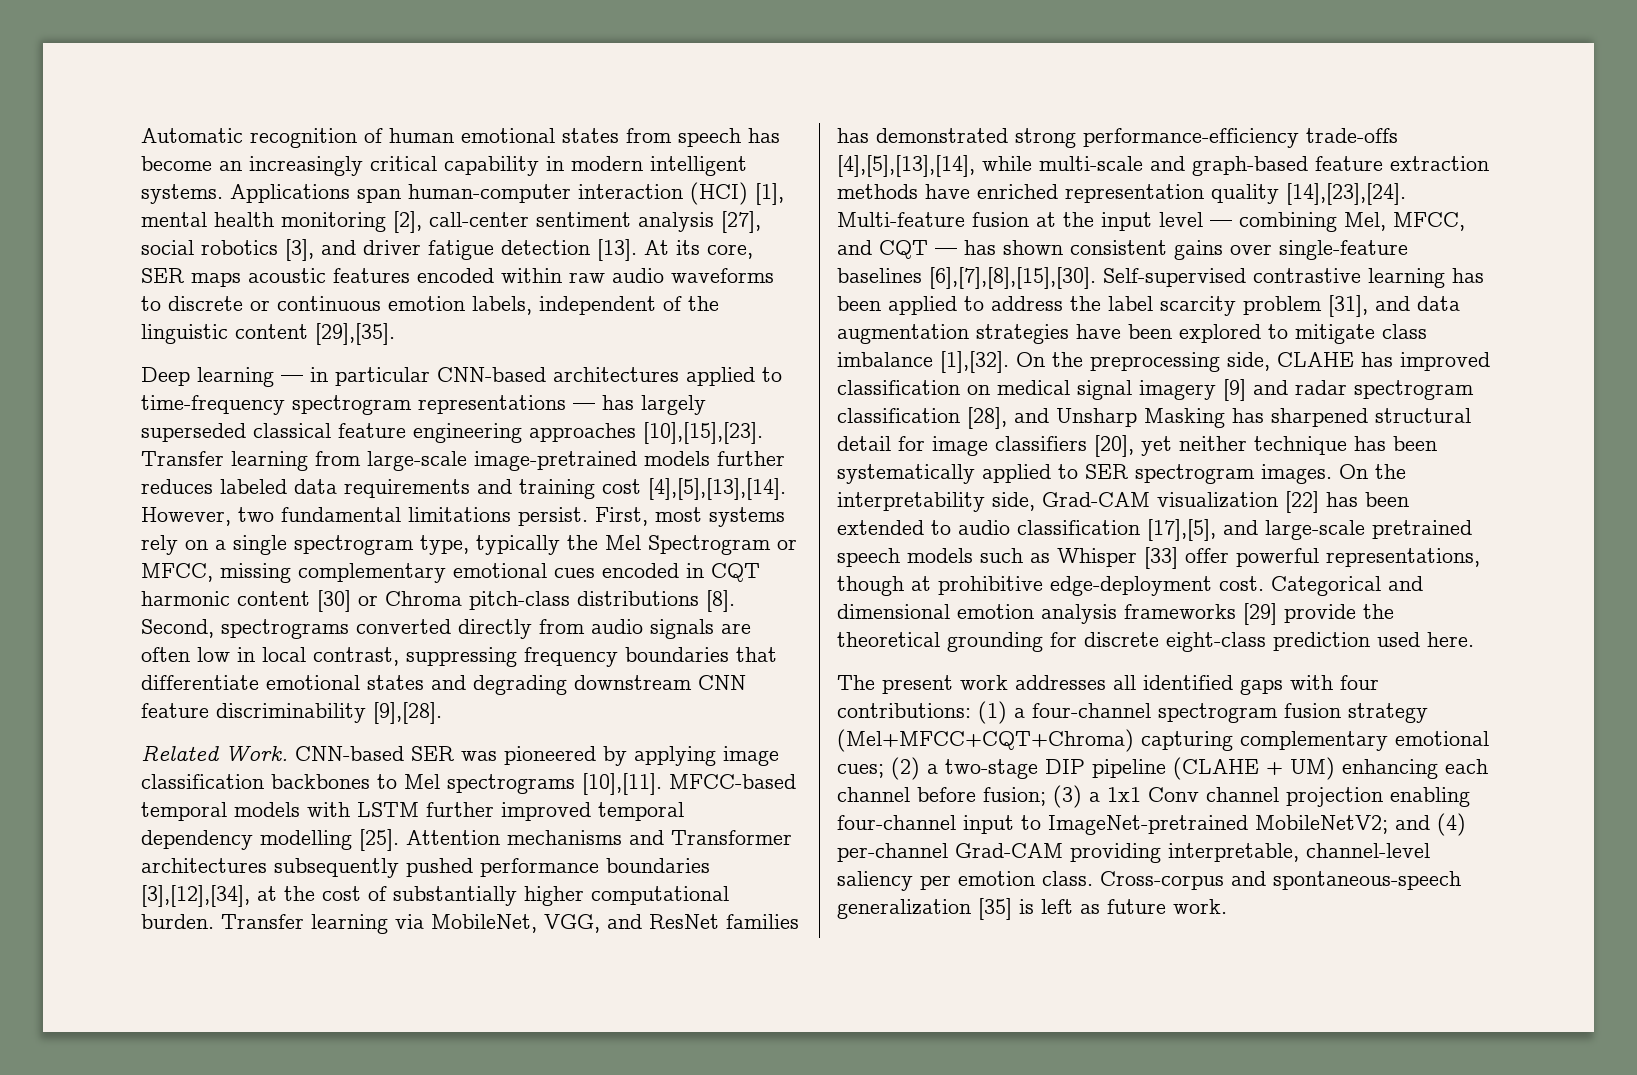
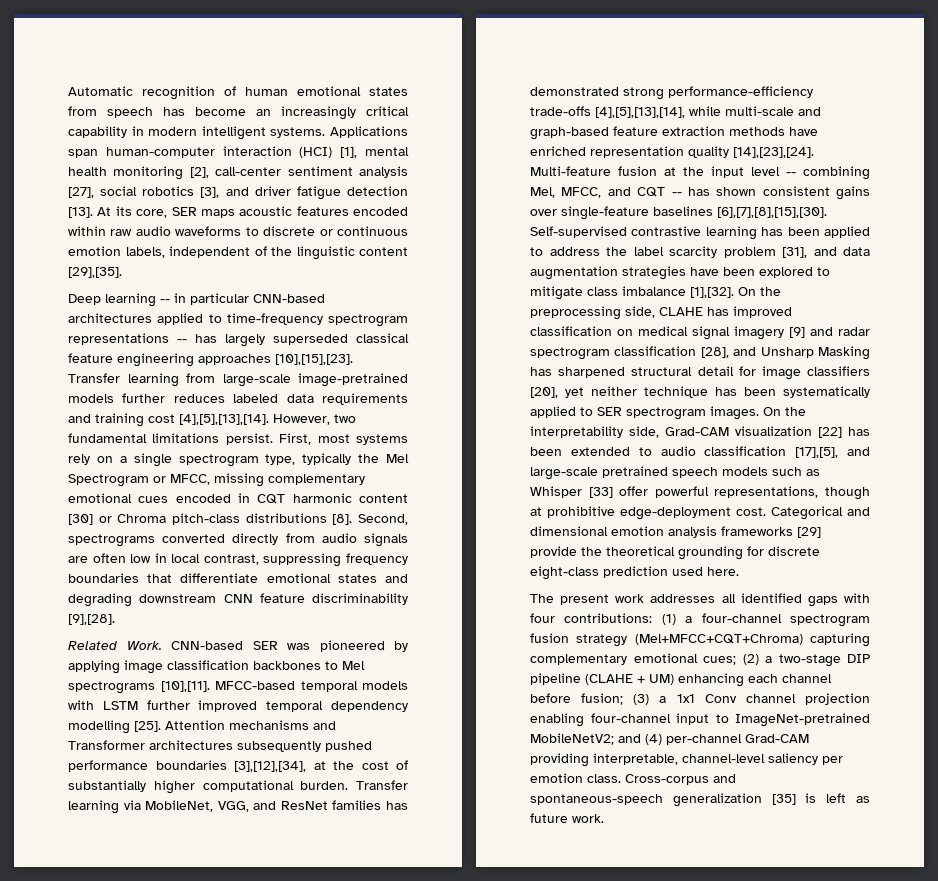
- Deep learning — in particular CNN-based architectures applied to time-frequency spectrogram representations — has largely superseded classical feature engineering approaches [10],[15],[23].
+ Deep learning -- in particular CNN-based architectures applied to time-frequency spectrogram representations -- has largely superseded classical feature engineering approaches [10],[15],[23].
- Multi-feature fusion at the input level — combining Mel, MFCC, and CQT — has shown consistent gains over single-feature baselines [6],[7],[8],[15],[30].
+ Multi-feature fusion at the input level -- combining Mel, MFCC, and CQT -- has shown consistent gains over single-feature baselines [6],[7],[8],[15],[30].

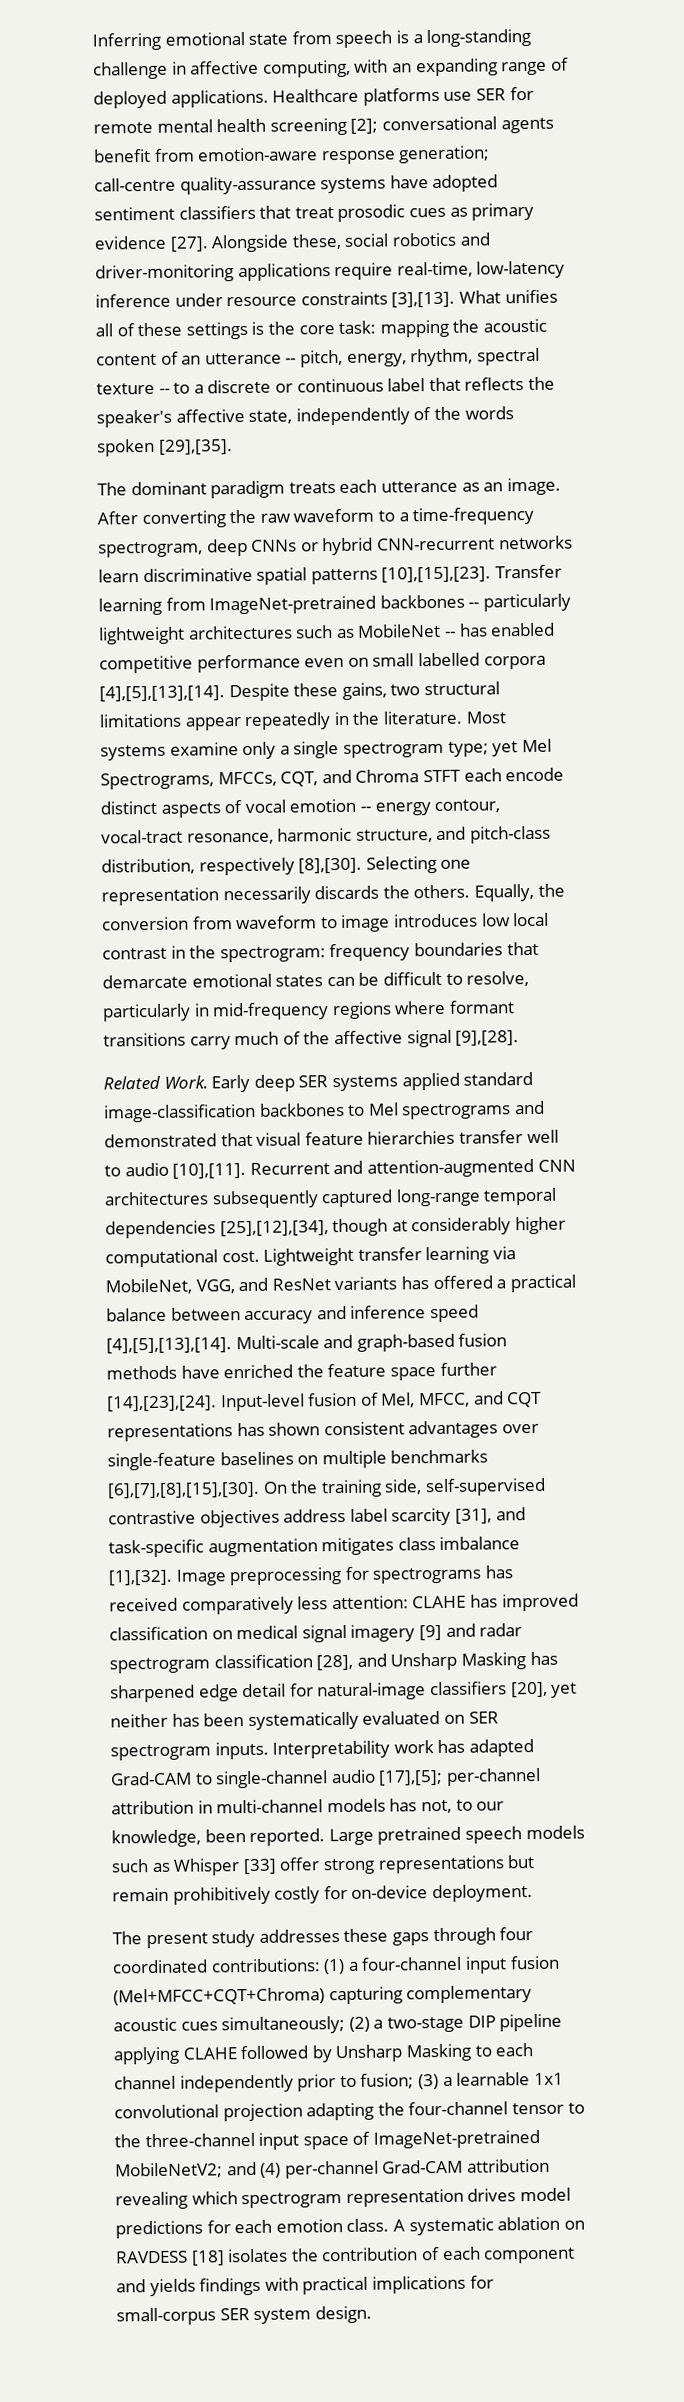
- Automatic recognition of human emotional states from speech has become an increasingly critical capability in modern intelligent systems. Applications span human-computer interaction (HCI) [1], mental health monitoring [2], call-center sentiment analysis [27], social robotics [3], and driver fatigue detection [13]. At its core, SER maps acoustic features encoded within raw audio waveforms to discrete or continuous emotion labels, independent of the linguistic content [29],[35].
- Deep learning -- in particular CNN-based architectures applied to time-frequency spectrogram representations -- has largely superseded classical feature engineering approaches [10],[15],[23]. Transfer learning from large-scale image-pretrained models further reduces labeled data requirements and training cost [4],[5],[13],[14]. However, two fundamental limitations persist. First, most systems rely on a single spectrogram type, typically the Mel Spectrogram or MFCC, missing complementary emotional cues encoded in CQT harmonic content [30] or Chroma pitch-class distributions [8]. Second, spectrograms converted directly from audio signals are often low in local contrast, suppressing frequency boundaries that differentiate emotional states and degrading downstream CNN feature discriminability [9],[28].
- Related Work. CNN-based SER was pioneered by applying image classification backbones to Mel spectrograms [10],[11]. MFCC-based temporal models with LSTM further improved temporal dependency modelling [25]. Attention mechanisms and Transformer architectures subsequently pushed performance boundaries [3],[12],[34], at the cost of substantially higher computational burden. Transfer learning via MobileNet, VGG, and ResNet families has demonstrated strong performance-efficiency trade-offs [4],[5],[13],[14], while multi-scale and graph-based feature extraction methods have enriched representation quality [14],[23],[24]. Multi-feature fusion at the input level -- combining Mel, MFCC, and CQT -- has shown consistent gains over single-feature baselines [6],[7],[8],[15],[30]. Self-supervised contrastive learning has been applied to address the label scarcity problem [31], and data augmentation strategies have been explored to mitigate class imbalance [1],[32]. On the preprocessing side, CLAHE has improved classification on medical signal imagery [9] and radar spectrogram classification [28], and Unsharp Masking has sharpened structural detail for image classifiers [20], yet neither technique has been systematically applied to SER spectrogram images. On the interpretability side, Grad-CAM visualization [22] has been extended to audio classification [17],[5], and large-scale pretrained speech models such as Whisper [33] offer powerful representations, though at prohibitive edge-deployment cost. Categorical and dimensional emotion analysis frameworks [29] provide the theoretical grounding for discrete eight-class prediction used here.
- The present work addresses all identified gaps with four contributions: (1) a four-channel spectrogram fusion strategy (Mel+MFCC+CQT+Chroma) capturing complementary emotional cues;
+ Inferring emotional state from speech is a long-standing challenge in affective computing, with an expanding range of deployed applications. Healthcare platforms use SER for remote mental health screening [2]; conversational agents benefit from emotion-aware response generation; call-centre quality-assurance systems have adopted sentiment classifiers that treat prosodic cues as primary evidence [27]. Alongside these, social robotics and driver-monitoring applications require real-time, low-latency inference under resource constraints [3],[13]. What unifies all of these settings is the core task: mapping the acoustic content of an utterance -- pitch, energy, rhythm, spectral texture -- to a discrete or continuous label that reflects the speaker's affective state, independently of the words spoken [29],[35].
+ The dominant paradigm treats each utterance as an image. After converting the raw waveform to a time-frequency spectrogram, deep CNNs or hybrid CNN-recurrent networks learn discriminative spatial patterns [10],[15],[23]. Transfer learning from ImageNet-pretrained backbones -- particularly lightweight architectures such as MobileNet -- has enabled competitive performance even on small labelled corpora [4],[5],[13],[14]. Despite these gains, two structural limitations appear repeatedly in the literature. Most systems examine only a single spectrogram type; yet Mel Spectrograms, MFCCs, CQT, and Chroma STFT each encode distinct aspects of vocal emotion -- energy contour, vocal-tract resonance, harmonic structure, and pitch-class distribution, respectively [8],[30]. Selecting one representation necessarily discards the others. Equally, the conversion from waveform to image introduces low local contrast in the spectrogram: frequency boundaries that demarcate emotional states can be difficult to resolve, particularly in mid-frequency regions where formant transitions carry much of the affective signal [9],[28].
+ Related Work. Early deep SER systems applied standard image-classification backbones to Mel spectrograms and demonstrated that visual feature hierarchies transfer well to audio [10],[11]. Recurrent and attention-augmented CNN architectures subsequently captured long-range temporal dependencies [25],[12],[34], though at considerably higher computational cost. Lightweight transfer learning via MobileNet, VGG, and ResNet variants has offered a practical balance between accuracy and inference speed [4],[5],[13],[14]. Multi-scale and graph-based fusion methods have enriched the feature space further [14],[23],[24]. Input-level fusion of Mel, MFCC, and CQT representations has shown consistent advantages over single-feature baselines on multiple benchmarks [6],[7],[8],[15],[30]. On the training side, self-supervised contrastive objectives address label scarcity [31], and task-specific augmentation mitigates class imbalance [1],[32]. Image preprocessing for spectrograms has received comparatively less attention: CLAHE has improved classification on medical signal imagery [9] and radar spectrogram classification [28], and Unsharp Masking has sharpened edge detail for natural-image classifiers [20], yet neither has been systematically evaluated on SER spectrogram inputs. Interpretability work has adapted Grad-CAM to single-channel audio [17],[5]; per-channel attribution in multi-channel models has not, to our knowledge, been reported. Large pretrained speech models such as Whisper [33] offer strong representations but remain prohibitively costly for on-device deployment.
+ The present study addresses these gaps through four coordinated contributions: (1) a four-channel input fusion (Mel+MFCC+CQT+Chroma) capturing complementary acoustic cues simultaneously;
- (2) a two-stage DIP pipeline (CLAHE + UM) enhancing each channel before fusion; (3) a 1x1 Conv channel projection enabling four-channel input to ImageNet-pretrained MobileNetV2;
+ (2) a two-stage DIP pipeline applying CLAHE followed by Unsharp Masking to each channel independently prior to fusion; (3) a learnable 1x1 convolutional projection adapting the four-channel tensor to the three-channel input space of ImageNet-pretrained MobileNetV2;
- and (4) per-channel Grad-CAM providing interpretable, channel-level saliency per emotion class. Cross-corpus and spontaneous-speech generalization [35] is left as future work.
+ and (4) per-channel Grad-CAM attribution revealing which spectrogram representation drives model predictions for each emotion class. A systematic ablation on RAVDESS [18] isolates the contribution of each component and yields findings with practical implications for small-corpus SER system design.

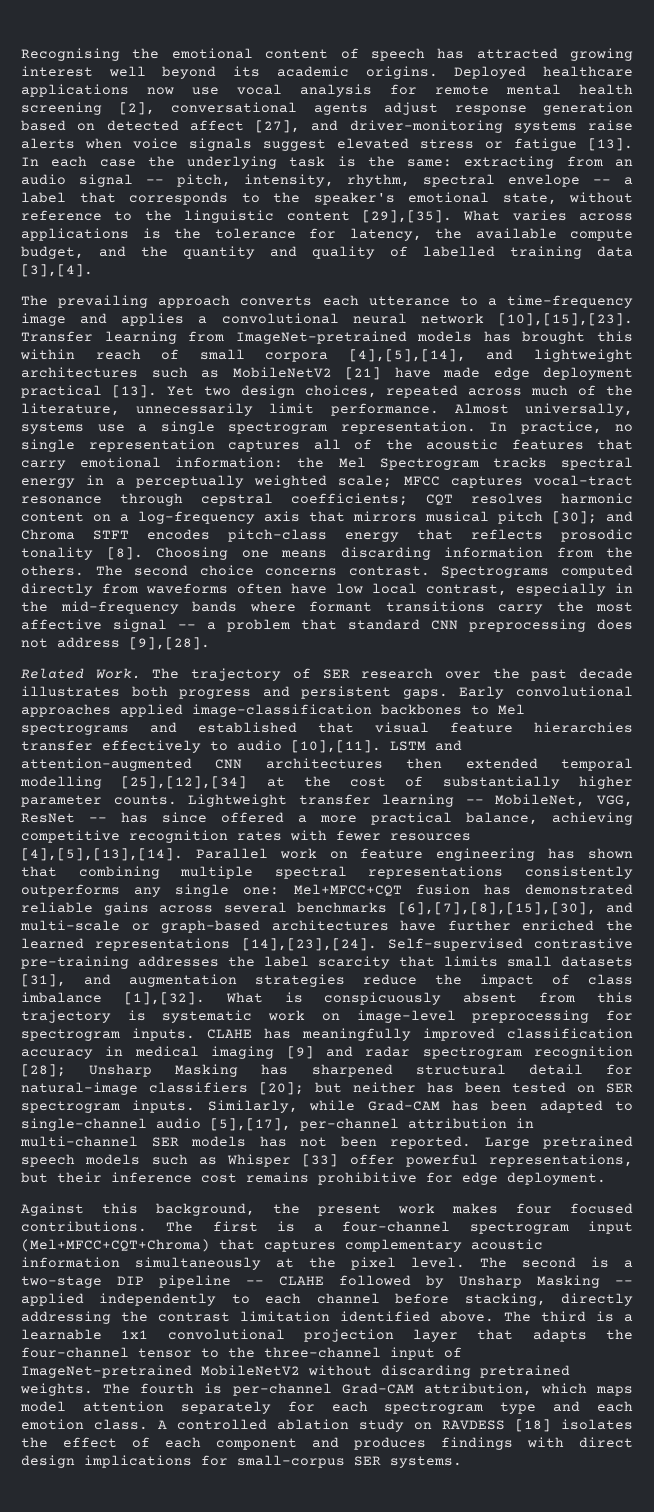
- Inferring emotional state from speech is a long-standing challenge in affective computing, with an expanding range of deployed applications. Healthcare platforms use SER for remote mental health screening [2]; conversational agents benefit from emotion-aware response generation; call-centre quality-assurance systems have adopted sentiment classifiers that treat prosodic cues as primary evidence [27]. Alongside these, social robotics and driver-monitoring applications require real-time, low-latency inference under resource constraints [3],[13]. What unifies all of these settings is the core task: mapping the acoustic content of an utterance -- pitch, energy, rhythm, spectral texture -- to a discrete or continuous label that reflects the speaker's affective state, independently of the words spoken [29],[35].
- The dominant paradigm treats each utterance as an image. After converting the raw waveform to a time-frequency spectrogram, deep CNNs or hybrid CNN-recurrent networks learn discriminative spatial patterns [10],[15],[23].
+ Recognising the emotional content of speech has attracted growing interest well beyond its academic origins. Deployed healthcare applications now use vocal analysis for remote mental health screening [2], conversational agents adjust response generation based on detected affect [27], and driver-monitoring systems raise alerts when voice signals suggest elevated stress or fatigue [13]. In each case the underlying task is the same: extracting from an audio signal -- pitch, intensity, rhythm, spectral envelope -- a label that corresponds to the speaker's emotional state, without reference to the linguistic content [29],[35]. What varies across applications is the tolerance for latency, the available compute budget, and the quantity and quality of labelled training data [3],[4].
+ The prevailing approach converts each utterance to a time-frequency image and applies a convolutional neural network [10],[15],[23].
- Transfer learning from ImageNet-pretrained backbones -- particularly lightweight architectures such as MobileNet -- has enabled competitive performance even on small labelled corpora [4],[5],[13],[14]. Despite these gains, two structural limitations appear repeatedly in the literature. Most systems examine only a single spectrogram type; yet Mel Spectrograms, MFCCs, CQT, and Chroma STFT each encode distinct aspects of vocal emotion -- energy contour, vocal-tract resonance, harmonic structure, and pitch-class distribution, respectively [8],[30]. Selecting one representation necessarily discards the others. Equally, the conversion from waveform to image introduces low local contrast in the spectrogram: frequency boundaries that demarcate emotional states can be difficult to resolve, particularly in mid-frequency regions where formant transitions carry much of the affective signal [9],[28].
- Related Work. Early deep SER systems applied standard image-classification backbones to Mel spectrograms and demonstrated that visual feature hierarchies transfer well to audio [10],[11].
+ Transfer learning from ImageNet-pretrained models has brought this within reach of small corpora [4],[5],[14], and lightweight architectures such as MobileNetV2 [21] have made edge deployment practical [13]. Yet two design choices, repeated across much of the literature, unnecessarily limit performance. Almost universally, systems use a single spectrogram representation. In practice, no single representation captures all of the acoustic features that carry emotional information: the Mel Spectrogram tracks spectral energy in a perceptually weighted scale; MFCC captures vocal-tract resonance through cepstral coefficients; CQT resolves harmonic content on a log-frequency axis that mirrors musical pitch [30]; and Chroma STFT encodes pitch-class energy that reflects prosodic tonality [8]. Choosing one means discarding information from the others. The second choice concerns contrast. Spectrograms computed directly from waveforms often have low local contrast, especially in the mid-frequency bands where formant transitions carry the most affective signal -- a problem that standard CNN preprocessing does not address [9],[28].
+ Related Work. The trajectory of SER research over the past decade illustrates both progress and persistent gaps. Early convolutional approaches applied image-classification backbones to Mel spectrograms and established that visual feature hierarchies transfer effectively to audio [10],[11].
- Recurrent and attention-augmented CNN architectures subsequently captured long-range temporal dependencies [25],[12],[34], though at considerably higher computational cost.
+ LSTM and attention-augmented CNN architectures then extended temporal modelling [25],[12],[34] at the cost of substantially higher parameter counts.
- Lightweight transfer learning via MobileNet, VGG, and ResNet variants has offered a practical balance between accuracy and inference speed [4],[5],[13],[14]. Multi-scale and graph-based fusion methods have enriched the feature space further [14],[23],[24]. Input-level fusion of Mel, MFCC, and CQT representations has shown consistent advantages over single-feature baselines on multiple benchmarks [6],[7],[8],[15],[30]. On the training side, self-supervised contrastive objectives address label scarcity [31], and task-specific augmentation mitigates class imbalance [1],[32]. Image preprocessing for spectrograms has received comparatively less attention: CLAHE has improved classification on medical signal imagery [9] and radar spectrogram classification [28], and Unsharp Masking has sharpened edge detail for natural-image classifiers [20], yet neither has been systematically evaluated on SER spectrogram inputs.
+ Lightweight transfer learning -- MobileNet, VGG, ResNet -- has since offered a more practical balance, achieving competitive recognition rates with fewer resources [4],[5],[13],[14]. Parallel work on feature engineering has shown that combining multiple spectral representations consistently outperforms any single one: Mel+MFCC+CQT fusion has demonstrated reliable gains across several benchmarks [6],[7],[8],[15],[30], and multi-scale or graph-based architectures have further enriched the learned representations [14],[23],[24]. Self-supervised contrastive pre-training addresses the label scarcity that limits small datasets [31], and augmentation strategies reduce the impact of class imbalance [1],[32]. What is conspicuously absent from this trajectory is systematic work on image-level preprocessing for spectrogram inputs. CLAHE has meaningfully improved classification accuracy in medical imaging [9] and radar spectrogram recognition [28]; Unsharp Masking has sharpened structural detail for natural-image classifiers [20]; but neither has been tested on SER spectrogram inputs.
- Interpretability work has adapted Grad-CAM to single-channel audio [17],[5]; per-channel attribution in multi-channel models has not, to our knowledge, been reported.
+ Similarly, while Grad-CAM has been adapted to single-channel audio [5],[17], per-channel attribution in multi-channel SER models has not been reported.
- Large pretrained speech models such as Whisper [33] offer strong representations but remain prohibitively costly for on-device deployment.
- The present study addresses these gaps through four coordinated contributions: (1) a four-channel input fusion (Mel+MFCC+CQT+Chroma) capturing complementary acoustic cues simultaneously; (2) a two-stage DIP pipeline applying CLAHE followed by Unsharp Masking to each channel independently prior to fusion; (3) a learnable 1x1 convolutional projection adapting the four-channel tensor to the three-channel input space of ImageNet-pretrained MobileNetV2; and (4) per-channel Grad-CAM attribution revealing which spectrogram representation drives model predictions for each emotion class.
+ Large pretrained speech models such as Whisper [33] offer powerful representations, but their inference cost remains prohibitive for edge deployment.
+ Against this background, the present work makes four focused contributions. The first is a four-channel spectrogram input (Mel+MFCC+CQT+Chroma) that captures complementary acoustic information simultaneously at the pixel level. The second is a two-stage DIP pipeline -- CLAHE followed by Unsharp Masking -- applied independently to each channel before stacking, directly addressing the contrast limitation identified above. The third is a learnable 1x1 convolutional projection layer that adapts the four-channel tensor to the three-channel input of ImageNet-pretrained MobileNetV2 without discarding pretrained weights. The fourth is per-channel Grad-CAM attribution, which maps model attention separately for each spectrogram type and each emotion class.
- A systematic ablation on RAVDESS [18] isolates the contribution of each component and yields findings with practical implications for small-corpus SER system design.
+ A controlled ablation study on RAVDESS [18] isolates the effect of each component and produces findings with direct design implications for small-corpus SER systems.

